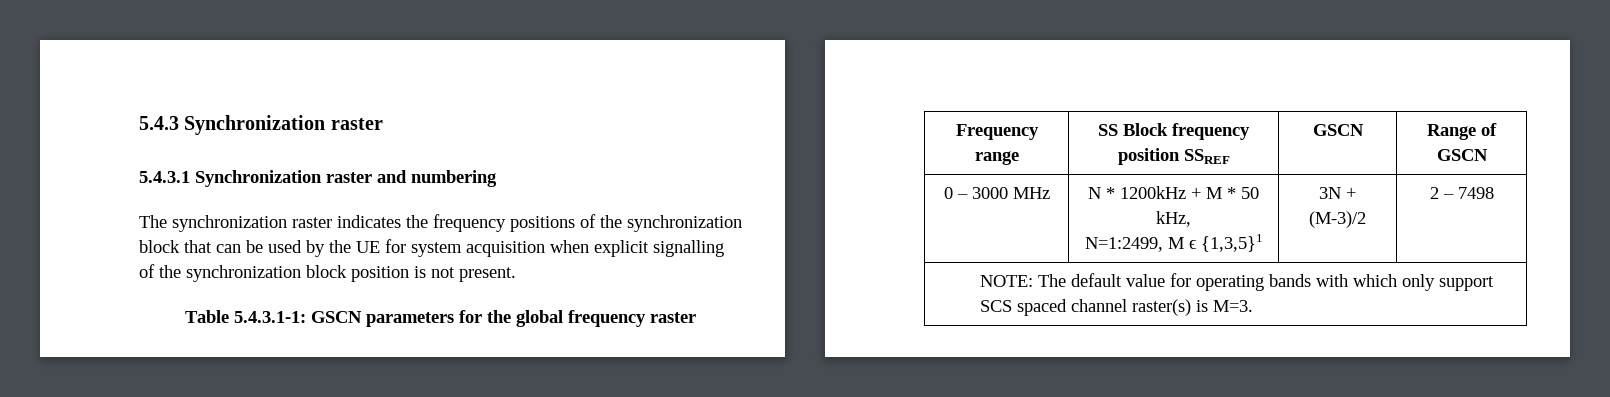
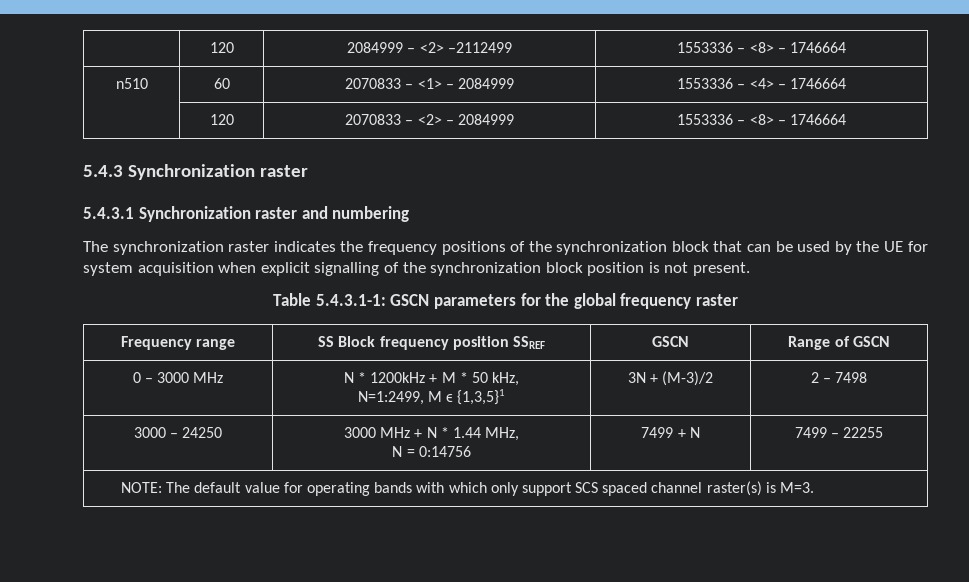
+ | 120 | 2084999 – <2> –2112499 | 1553336 – <8> – 1746664
+ n510 | 60 | 2070833 – <1> – 2084999 | 1553336 – <4> – 1746664
+ | 120 | 2070833 – <2> – 2084999 | 1553336 – <8> – 1746664
+ 3000 – 24250 | 3000 MHz + N * 1.44 MHz,
+ N = 0:14756 | 7499 + N | 7499 – 22255

